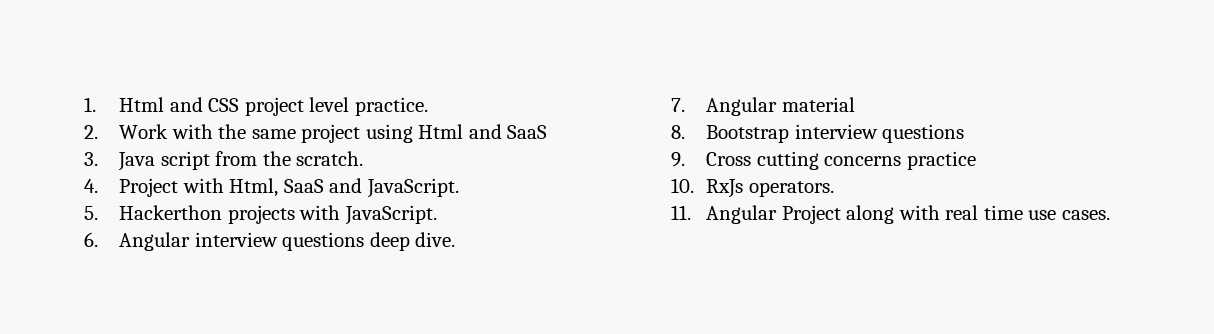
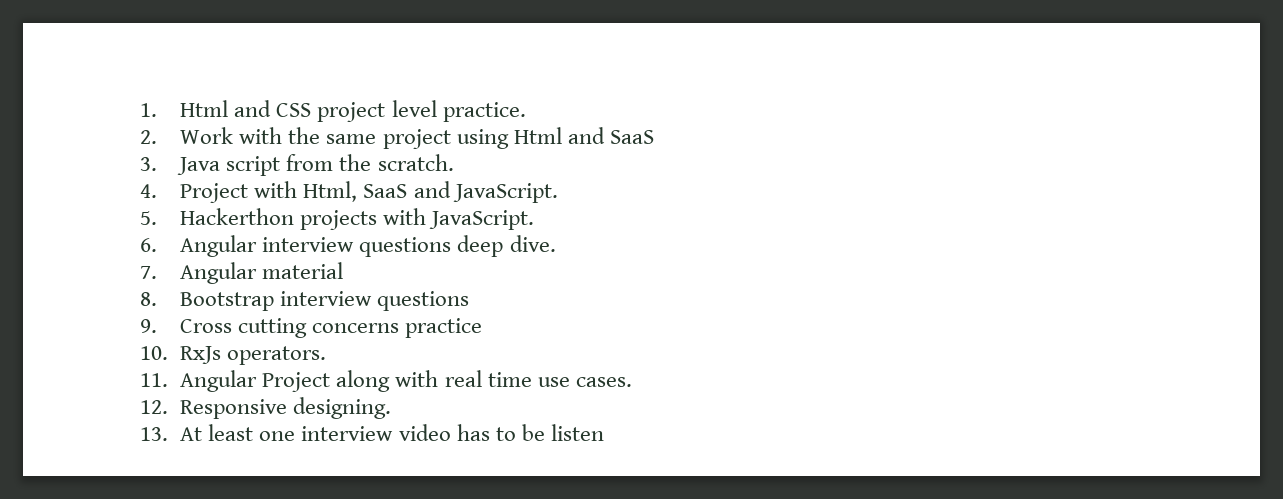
+ 12. Responsive designing.
+ 13. At least one interview video has to be listen

